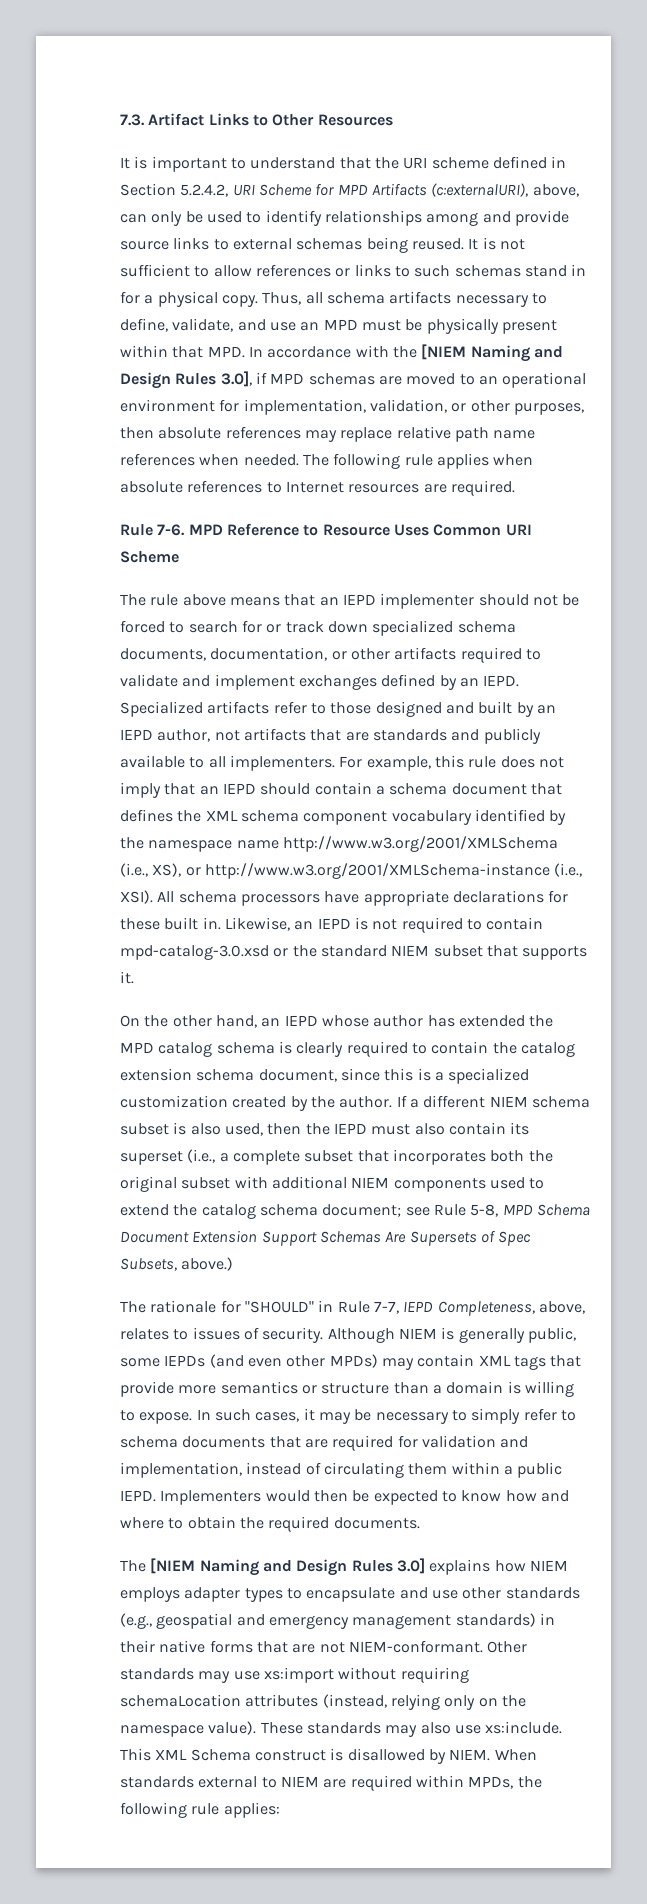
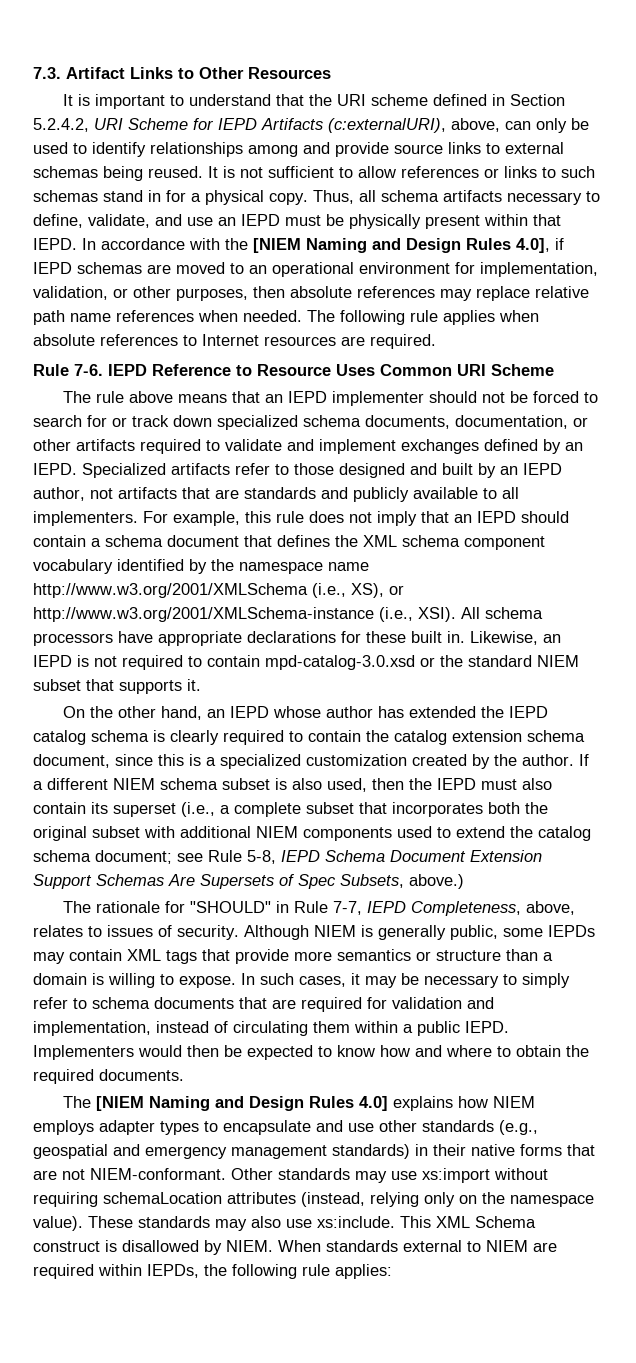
- It is important to understand that the URI scheme defined in Section 5.2.4.2, URI Scheme for MPD Artifacts (c:externalURI), above, can only be used to identify relationships among and provide source links to external schemas being reused.
+ It is important to understand that the URI scheme defined in Section 5.2.4.2, URI Scheme for IEPD Artifacts (c:externalURI), above, can only be used to identify relationships among and provide source links to external schemas being reused.
- Thus, all schema artifacts necessary to define, validate, and use an MPD must be physically present within that MPD. In accordance with the [NIEM Naming and Design Rules 3.0], if MPD schemas are moved to an operational environment for implementation, validation, or other purposes, then absolute references may replace relative path name references when needed.
+ Thus, all schema artifacts necessary to define, validate, and use an IEPD must be physically present within that IEPD. In accordance with the [NIEM Naming and Design Rules 4.0], if IEPD schemas are moved to an operational environment for implementation, validation, or other purposes, then absolute references may replace relative path name references when needed.
- MPD Reference to Resource Uses Common URI Scheme
+ IEPD Reference to Resource Uses Common URI Scheme
- On the other hand, an IEPD whose author has extended the MPD catalog schema is clearly required to contain the catalog extension schema document, since this is a specialized customization created by the author.
+ On the other hand, an IEPD whose author has extended the IEPD catalog schema is clearly required to contain the catalog extension schema document, since this is a specialized customization created by the author.
- If a different NIEM schema subset is also used, then the IEPD must also contain its superset (i.e., a complete subset that incorporates both the original subset with additional NIEM components used to extend the catalog schema document; see Rule 5-8, MPD Schema Document Extension Support Schemas Are Supersets of Spec Subsets, above.)
+ If a different NIEM schema subset is also used, then the IEPD must also contain its superset (i.e., a complete subset that incorporates both the original subset with additional NIEM components used to extend the catalog schema document; see Rule 5-8, IEPD Schema Document Extension Support Schemas Are Supersets of Spec Subsets, above.)
- Although NIEM is generally public, some IEPDs (and even other MPDs) may contain XML tags that provide more semantics or structure than a domain is willing to expose.
+ Although NIEM is generally public, some IEPDs may contain XML tags that provide more semantics or structure than a domain is willing to expose.
- The [NIEM Naming and Design Rules 3.0] explains how NIEM employs adapter types to encapsulate and use other standards (e.g., geospatial and emergency management standards) in their native forms that are not NIEM-conformant.
+ The [NIEM Naming and Design Rules 4.0] explains how NIEM employs adapter types to encapsulate and use other standards (e.g., geospatial and emergency management standards) in their native forms that are not NIEM-conformant.
- When standards external to NIEM are required within MPDs, the following rule applies:
+ When standards external to NIEM are required within IEPDs, the following rule applies:

